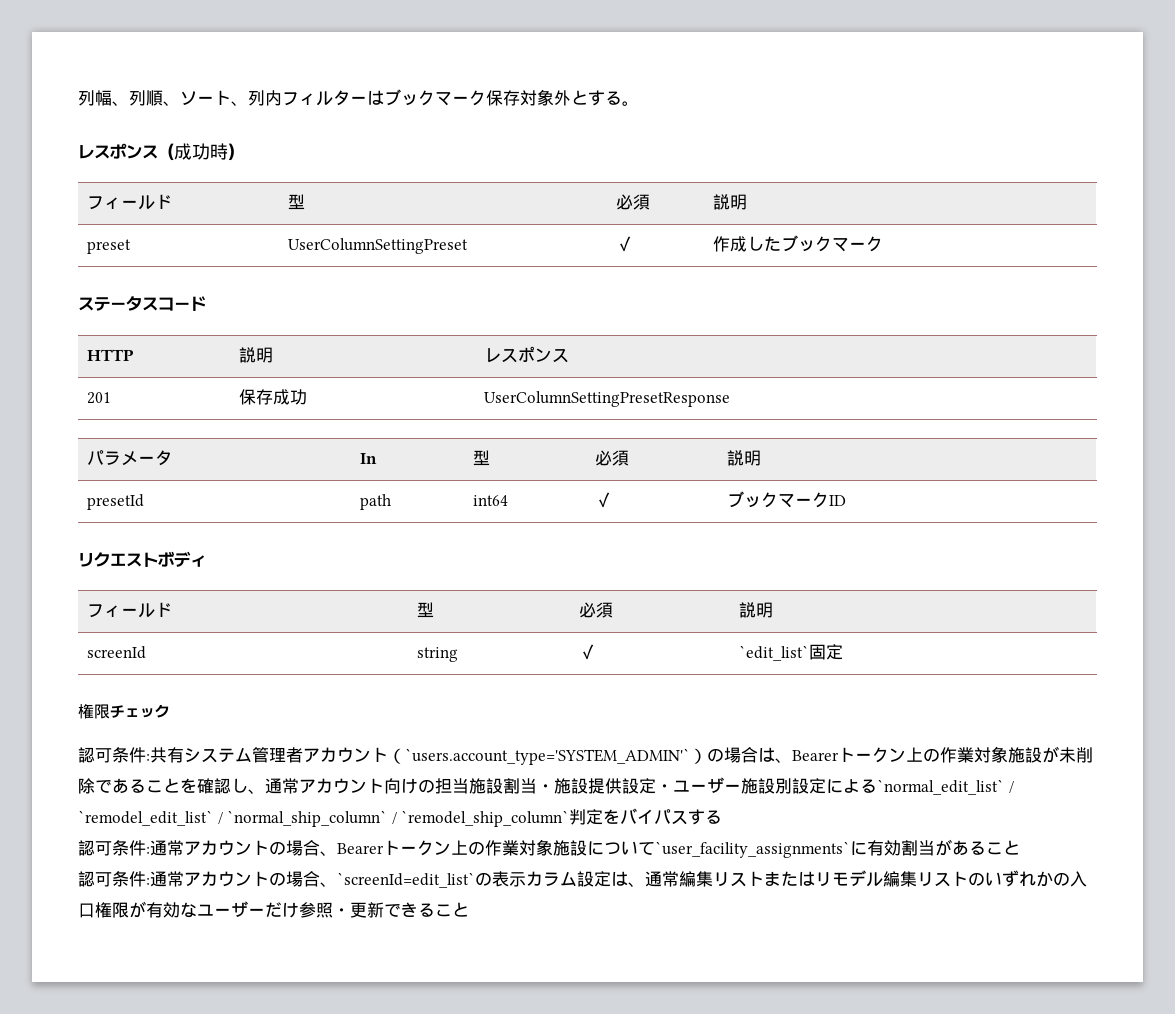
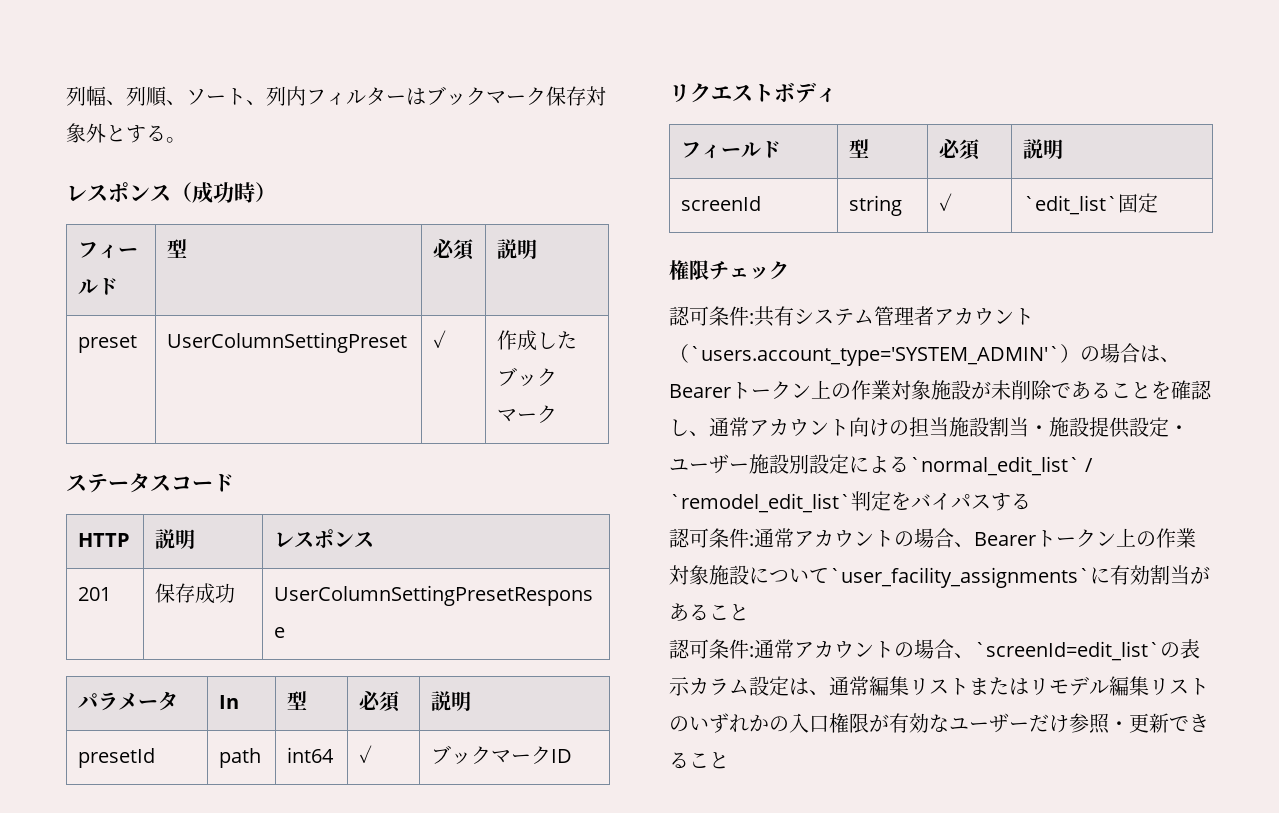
- 認可条件:共有システム管理者アカウント（`users.account_type='SYSTEM_ADMIN'`）の場合は、Bearerトークン上の作業対象施設が未削除であることを確認し、通常アカウント向けの担当施設割当・施設提供設定・ユーザー施設別設定による`normal_edit_list` / `remodel_edit_list` / `normal_ship_column` / `remodel_ship_column`判定をバイパスする
+ 認可条件:共有システム管理者アカウント（`users.account_type='SYSTEM_ADMIN'`）の場合は、Bearerトークン上の作業対象施設が未削除であることを確認し、通常アカウント向けの担当施設割当・施設提供設定・ユーザー施設別設定による`normal_edit_list` / `remodel_edit_list`判定をバイパスする

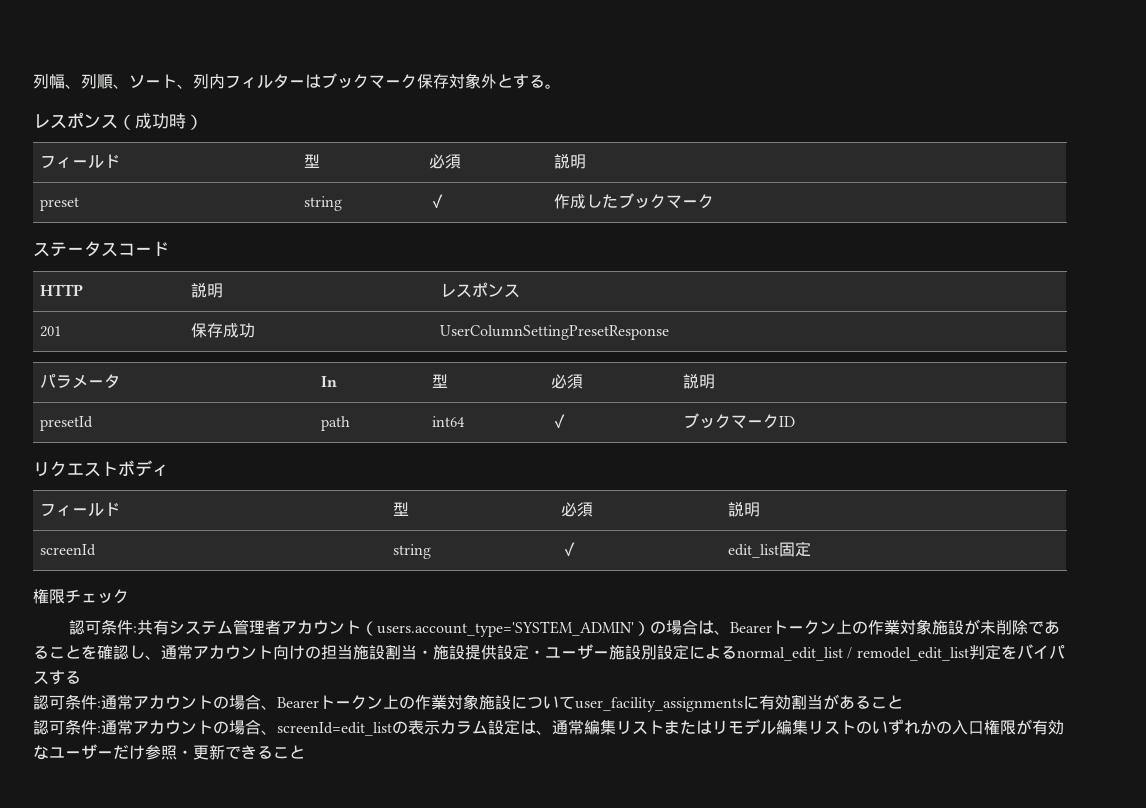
- preset | UserColumnSettingPreset | ✓ | 作成したブックマーク
+ preset | string | ✓ | 作成したブックマーク
- screenId | string | ✓ | `edit_list`固定
+ screenId | string | ✓ | edit_list固定
- 認可条件:共有システム管理者アカウント（`users.account_type='SYSTEM_ADMIN'`）の場合は、Bearerトークン上の作業対象施設が未削除であることを確認し、通常アカウント向けの担当施設割当・施設提供設定・ユーザー施設別設定による`normal_edit_list` / `remodel_edit_list`判定をバイパスする
+ 認可条件:共有システム管理者アカウント（users.account_type='SYSTEM_ADMIN'）の場合は、Bearerトークン上の作業対象施設が未削除であることを確認し、通常アカウント向けの担当施設割当・施設提供設定・ユーザー施設別設定によるnormal_edit_list / remodel_edit_list判定をバイパスする
- 認可条件:通常アカウントの場合、Bearerトークン上の作業対象施設について`user_facility_assignments`に有効割当があること
+ 認可条件:通常アカウントの場合、Bearerトークン上の作業対象施設についてuser_facility_assignmentsに有効割当があること
- 認可条件:通常アカウントの場合、`screenId=edit_list`の表示カラム設定は、通常編集リストまたはリモデル編集リストのいずれかの入口権限が有効なユーザーだけ参照・更新できること
+ 認可条件:通常アカウントの場合、screenId=edit_listの表示カラム設定は、通常編集リストまたはリモデル編集リストのいずれかの入口権限が有効なユーザーだけ参照・更新できること

